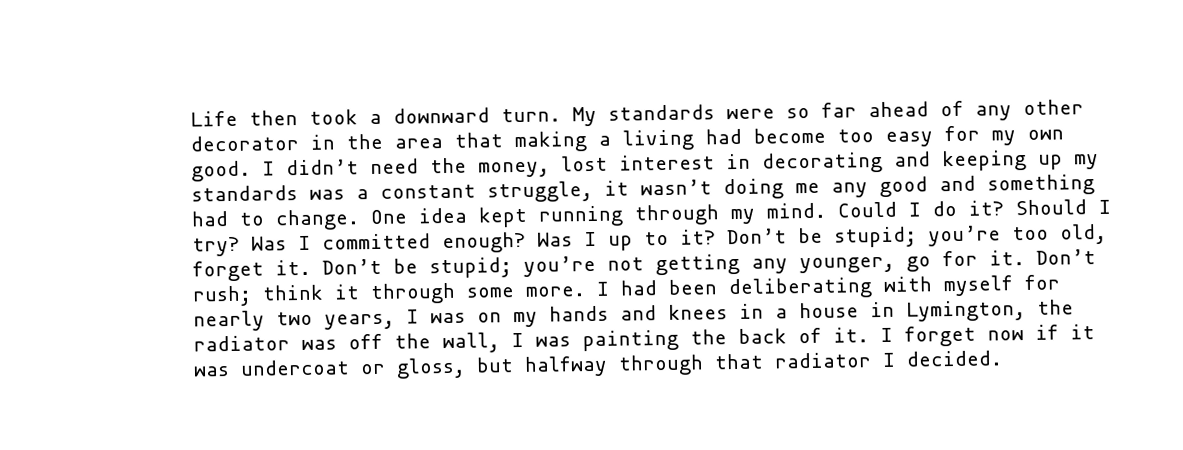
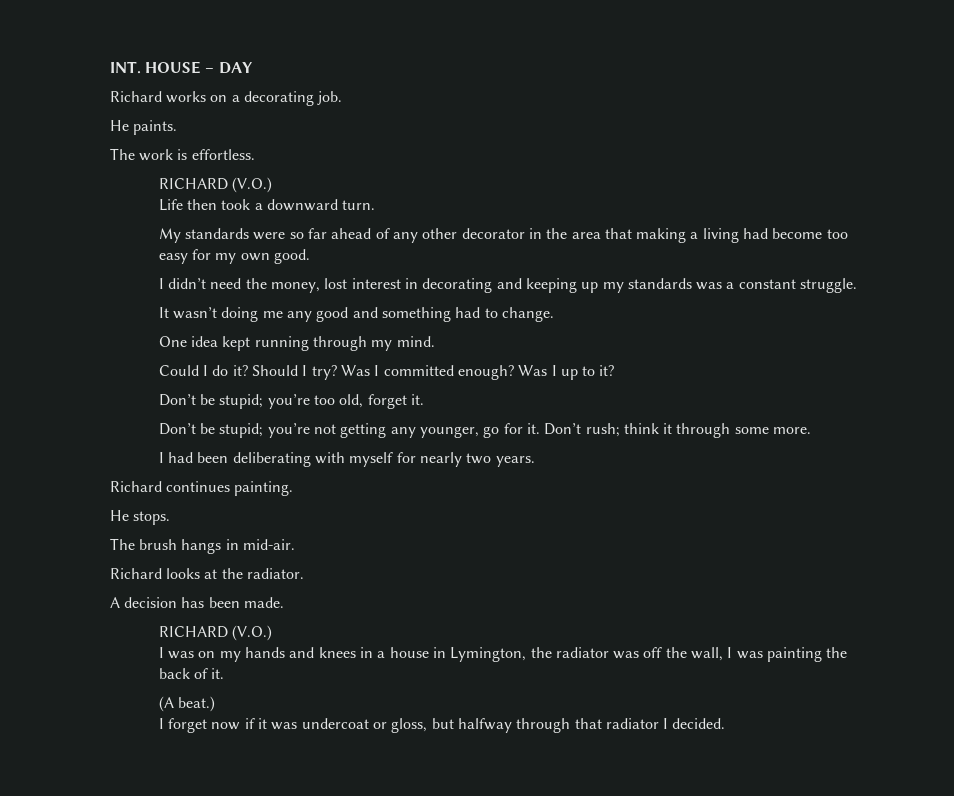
+ INT. HOUSE – DAY
+ Richard works on a decorating job.
+ He paints.
+ The work is effortless.
+ RICHARD (V.O.)
- Life then took a downward turn. My standards were so far ahead of any other decorator in the area that making a living had become too easy for my own good. I didn’t need the money, lost interest in decorating and keeping up my standards was a constant struggle, it wasn’t doing me any good and something had to change. One idea kept running through my mind. Could I do it?
+ Life then took a downward turn.
+ My standards were so far ahead of any other decorator in the area that making a living had become too easy for my own good.
+ I didn’t need the money, lost interest in decorating and keeping up my standards was a constant struggle.
+ It wasn’t doing me any good and something had to change.
+ One idea kept running through my mind.
+ Could I do it?
- Was I up to it? Don’t be stupid; you’re too old, forget it. Don’t be stupid; you’re not getting any younger, go for it.
+ Was I up to it?
+ Don’t be stupid; you’re too old, forget it.
+ Don’t be stupid; you’re not getting any younger, go for it.
- Don’t rush; think it through some more. I had been deliberating with myself for nearly two years, I was on my hands and knees in a house in Lymington, the radiator was off the wall, I was painting the back of it. I forget now if it was undercoat or gloss, but halfway through that radiator I decided.
+ Don’t rush; think it through some more.
+ I had been deliberating with myself for nearly two years.
+ Richard continues painting.
+ He stops.
+ The brush hangs in mid-air.
+ Richard looks at the radiator.
+ A decision has been made.
+ RICHARD (V.O.)
+ I was on my hands and knees in a house in Lymington, the radiator was off the wall, I was painting the back of it.
+ (A beat.)
+ I forget now if it was undercoat or gloss, but halfway through that radiator I decided.

